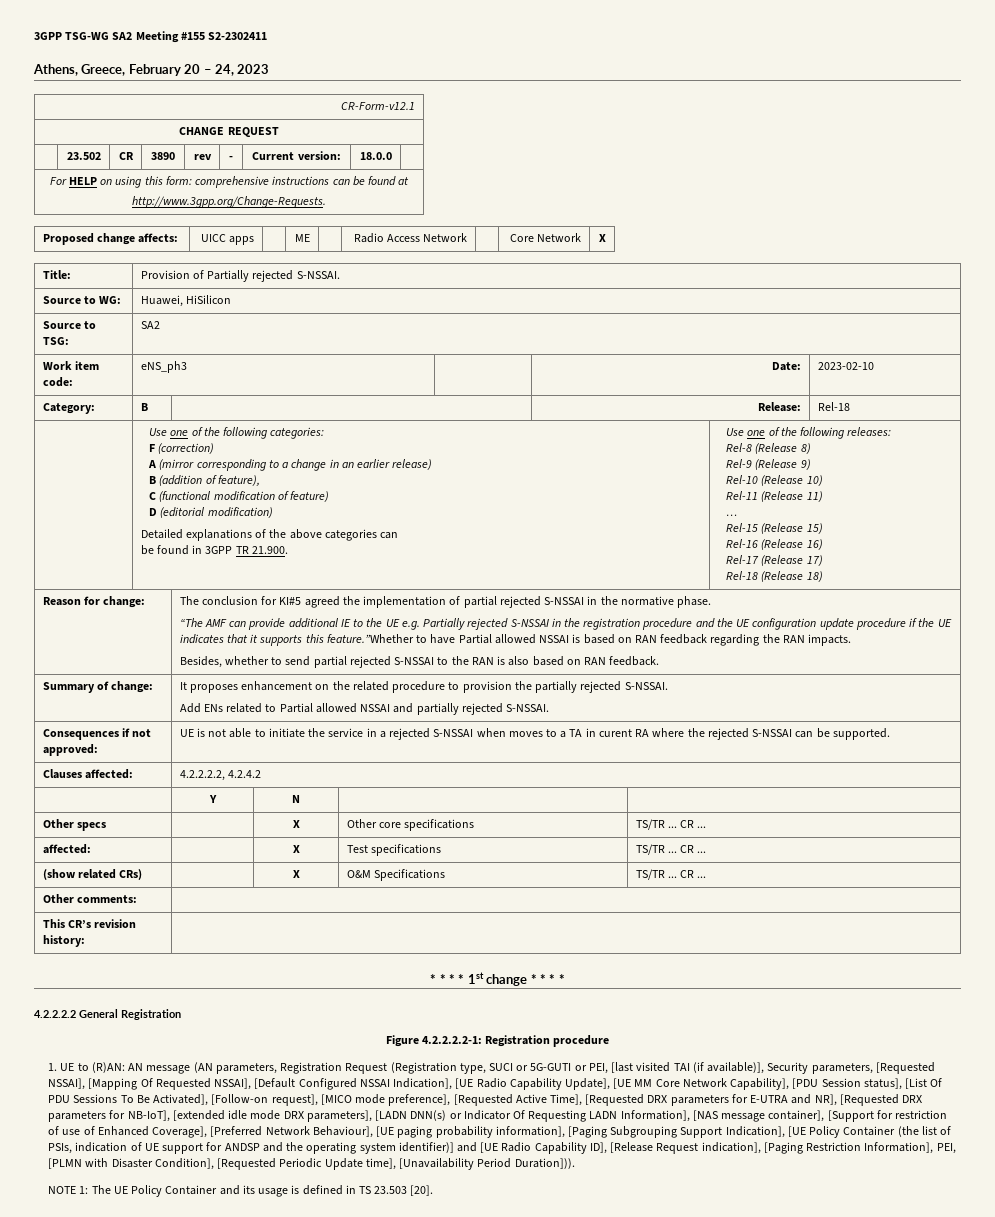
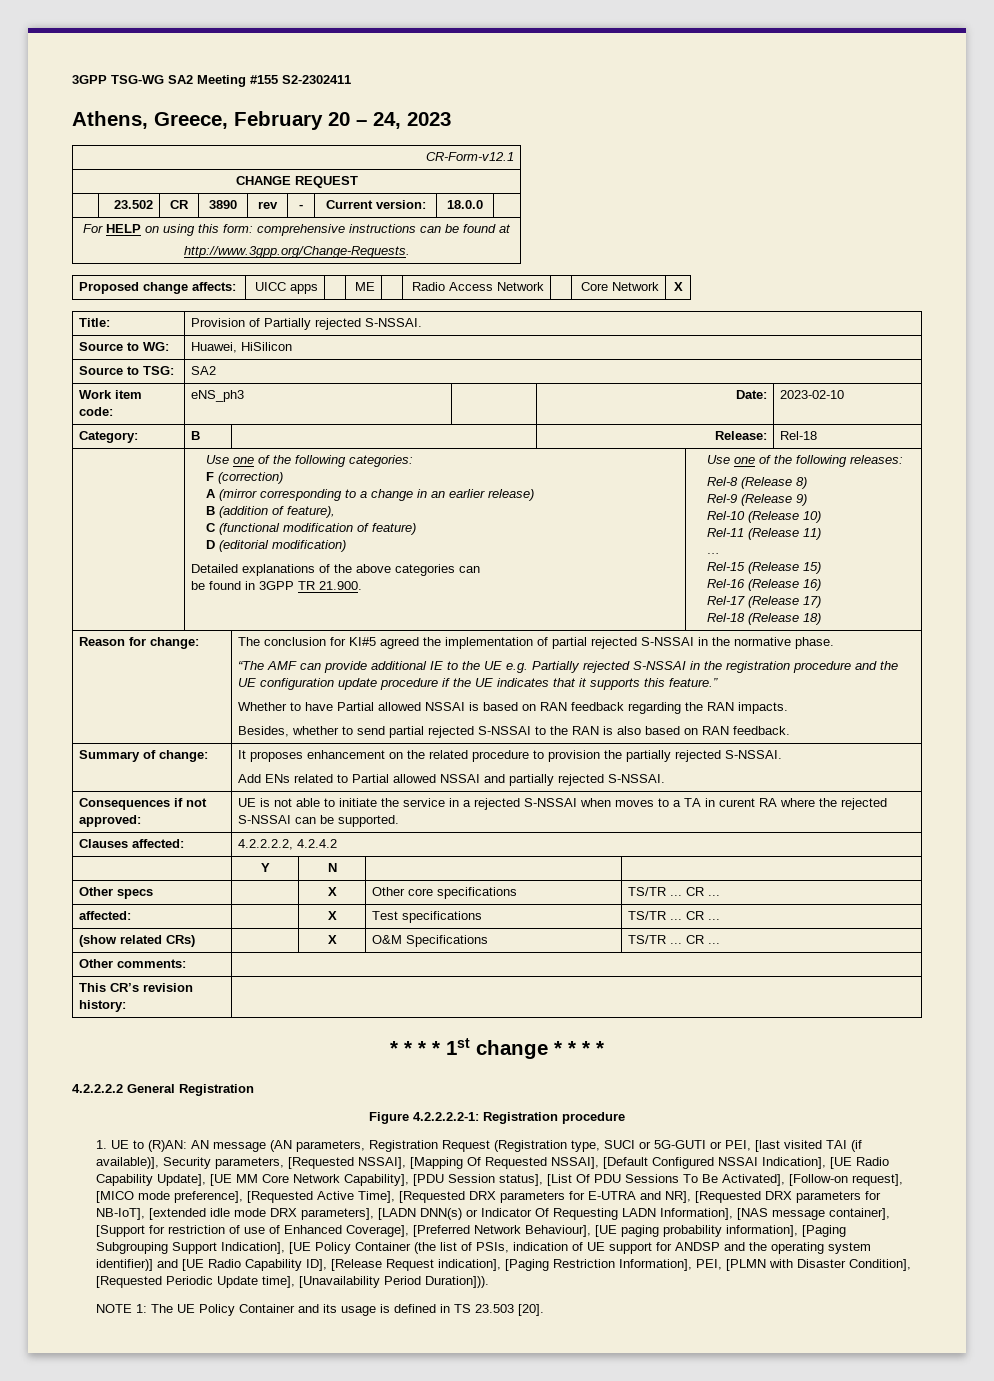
- “The AMF can provide additional IE to the UE e.g. Partially rejected S-NSSAI in the registration procedure and the UE configuration update procedure if the UE indicates that it supports this feature.”Whether to have Partial allowed NSSAI is based on RAN feedback regarding the RAN impacts.
+ “The AMF can provide additional IE to the UE e.g. Partially rejected S-NSSAI in the registration procedure and the UE configuration update procedure if the UE indicates that it supports this feature.”
+ Whether to have Partial allowed NSSAI is based on RAN feedback regarding the RAN impacts.

